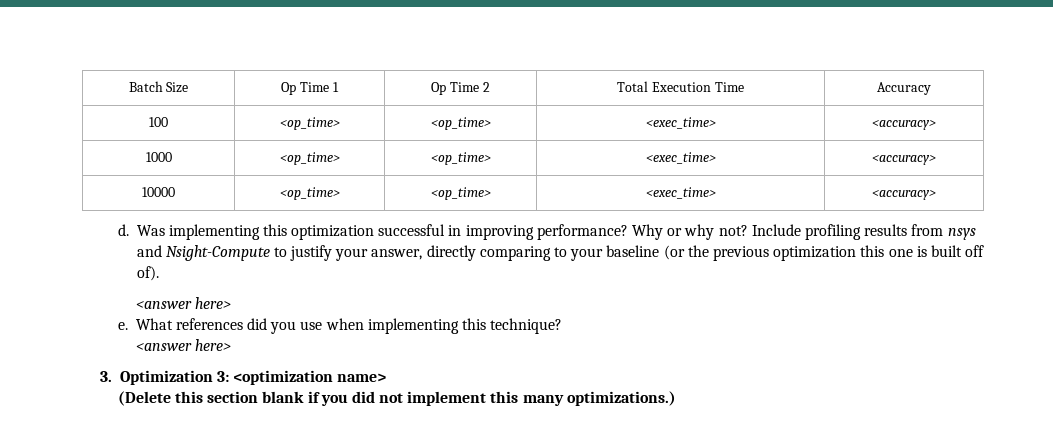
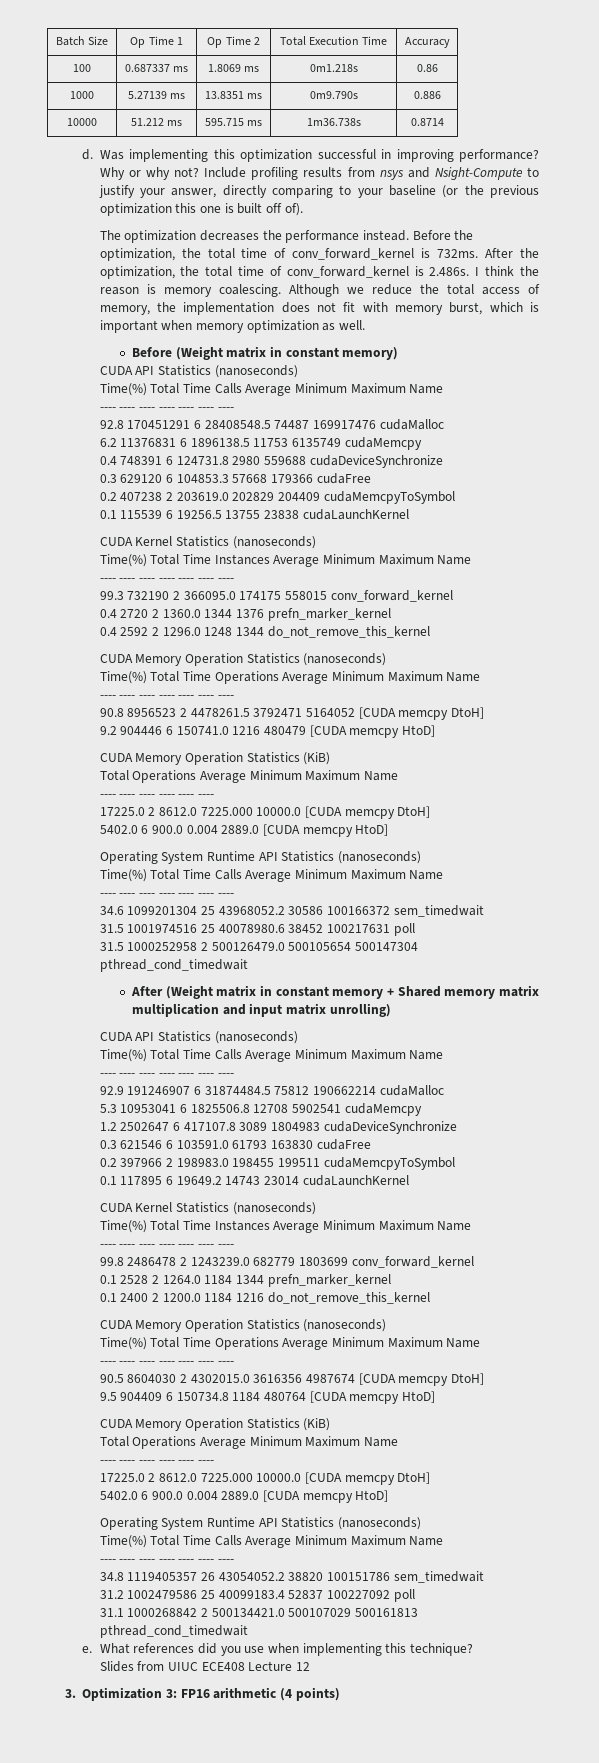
- 100 | <op_time> | <op_time> | <exec_time> | <accuracy>
- 1000 | <op_time> | <op_time> | <exec_time> | <accuracy>
- 10000 | <op_time> | <op_time> | <exec_time> | <accuracy>
+ 100 | 0.687337 ms | 1.8069 ms | 0m1.218s | 0.86
+ 1000 | 5.27139 ms | 13.8351 ms | 0m9.790s | 0.886
+ 10000 | 51.212 ms | 595.715 ms | 1m36.738s | 0.8714
  Include profiling results from nsys and Nsight-Compute to justify your answer, directly comparing to your baseline (or the previous optimization this one is built off of).
- <answer here>
+ The optimization decreases the performance instead. Before the optimization, the total time of conv_forward_kernel is 732ms. After the optimization, the total time of conv_forward_kernel is 2.486s. I think the reason is memory coalescing. Although we reduce the total access of memory, the implementation does not fit with memory burst, which is important when memory optimization as well.
+ Before (Weight matrix in constant memory)
+ CUDA API Statistics (nanoseconds)
+ Time(%) Total Time Calls Average Minimum Maximum Name
+ ---- ---- ---- ---- ---- ---- ----
+ 92.8 170451291 6 28408548.5 74487 169917476 cudaMalloc
+ 6.2 11376831 6 1896138.5 11753 6135749 cudaMemcpy
+ 0.4 748391 6 124731.8 2980 559688 cudaDeviceSynchronize
+ 0.3 629120 6 104853.3 57668 179366 cudaFree
+ 0.2 407238 2 203619.0 202829 204409 cudaMemcpyToSymbol
+ 0.1 115539 6 19256.5 13755 23838 cudaLaunchKernel
+ CUDA Kernel Statistics (nanoseconds)
+ Time(%) Total Time Instances Average Minimum Maximum Name
+ ---- ---- ---- ---- ---- ---- ----
+ 99.3 732190 2 366095.0 174175 558015 conv_forward_kernel
+ 0.4 2720 2 1360.0 1344 1376 prefn_marker_kernel
+ 0.4 2592 2 1296.0 1248 1344 do_not_remove_this_kernel
+ CUDA Memory Operation Statistics (nanoseconds)
+ Time(%) Total Time Operations Average Minimum Maximum Name
+ ---- ---- ---- ---- ---- ---- ----
+ 90.8 8956523 2 4478261.5 3792471 5164052 [CUDA memcpy DtoH]
+ 9.2 904446 6 150741.0 1216 480479 [CUDA memcpy HtoD]
+ CUDA Memory Operation Statistics (KiB)
+ Total Operations Average Minimum Maximum Name
+ ---- ---- ---- ---- ---- ----
+ 17225.0 2 8612.0 7225.000 10000.0 [CUDA memcpy DtoH]
+ 5402.0 6 900.0 0.004 2889.0 [CUDA memcpy HtoD]
+ Operating System Runtime API Statistics (nanoseconds)
+ Time(%) Total Time Calls Average Minimum Maximum Name
+ ---- ---- ---- ---- ---- ---- ----
+ 34.6 1099201304 25 43968052.2 30586 100166372 sem_timedwait
+ 31.5 1001974516 25 40078980.6 38452 100217631 poll
+ 31.5 1000252958 2 500126479.0 500105654 500147304 pthread_cond_timedwait
+ After (Weight matrix in constant memory + Shared memory matrix multiplication and input matrix unrolling)
+ CUDA API Statistics (nanoseconds)
+ Time(%) Total Time Calls Average Minimum Maximum Name
+ ---- ---- ---- ---- ---- ---- ----
+ 92.9 191246907 6 31874484.5 75812 190662214 cudaMalloc
+ 5.3 10953041 6 1825506.8 12708 5902541 cudaMemcpy
+ 1.2 2502647 6 417107.8 3089 1804983 cudaDeviceSynchronize
+ 0.3 621546 6 103591.0 61793 163830 cudaFree
+ 0.2 397966 2 198983.0 198455 199511 cudaMemcpyToSymbol
+ 0.1 117895 6 19649.2 14743 23014 cudaLaunchKernel
+ CUDA Kernel Statistics (nanoseconds)
+ Time(%) Total Time Instances Average Minimum Maximum Name
+ ---- ---- ---- ---- ---- ---- ----
+ 99.8 2486478 2 1243239.0 682779 1803699 conv_forward_kernel
+ 0.1 2528 2 1264.0 1184 1344 prefn_marker_kernel
+ 0.1 2400 2 1200.0 1184 1216 do_not_remove_this_kernel
+ CUDA Memory Operation Statistics (nanoseconds)
+ Time(%) Total Time Operations Average Minimum Maximum Name
+ ---- ---- ---- ---- ---- ---- ----
+ 90.5 8604030 2 4302015.0 3616356 4987674 [CUDA memcpy DtoH]
+ 9.5 904409 6 150734.8 1184 480764 [CUDA memcpy HtoD]
+ CUDA Memory Operation Statistics (KiB)
+ Total Operations Average Minimum Maximum Name
+ ---- ---- ---- ---- ---- ----
+ 17225.0 2 8612.0 7225.000 10000.0 [CUDA memcpy DtoH]
+ 5402.0 6 900.0 0.004 2889.0 [CUDA memcpy HtoD]
+ Operating System Runtime API Statistics (nanoseconds)
+ Time(%) Total Time Calls Average Minimum Maximum Name
+ ---- ---- ---- ---- ---- ---- ----
+ 34.8 1119405357 26 43054052.2 38820 100151786 sem_timedwait
+ 31.2 1002479586 25 40099183.4 52837 100227092 poll
+ 31.1 1000268842 2 500134421.0 500107029 500161813 pthread_cond_timedwait
  What references did you use when implementing this technique?
- <answer here>
- 3. Optimization 3: <optimization name>
- (Delete this section blank if you did not implement this many optimizations.)
+ Slides from UIUC ECE408 Lecture 12
+ 3. Optimization 3: FP16 arithmetic (4 points)

